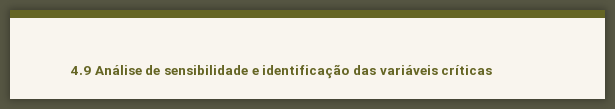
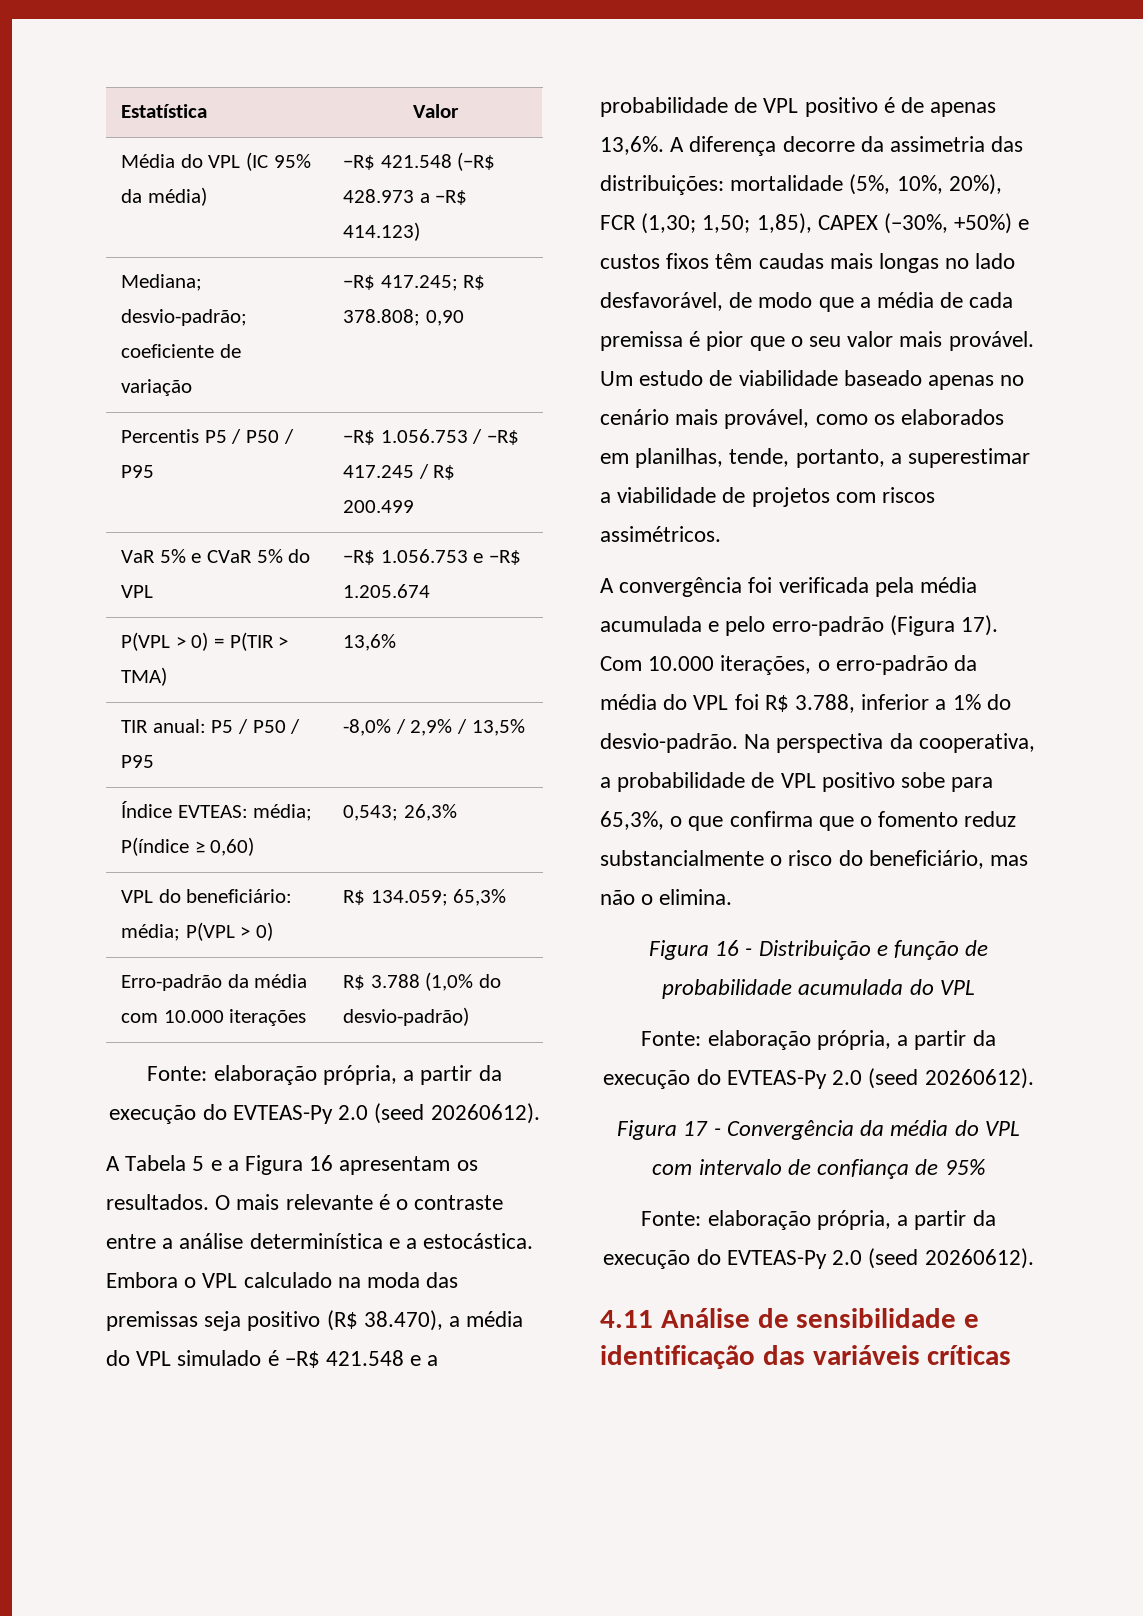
- 4.9 Análise de sensibilidade e identificação das variáveis críticas
+ Estatística | Valor
+ Média do VPL (IC 95% da média) | −R$ 421.548 (−R$ 428.973 a −R$ 414.123)
+ Mediana; desvio-padrão; coeficiente de variação | −R$ 417.245; R$ 378.808; 0,90
+ Percentis P5 / P50 / P95 | −R$ 1.056.753 / −R$ 417.245 / R$ 200.499
+ VaR 5% e CVaR 5% do VPL | −R$ 1.056.753 e −R$ 1.205.674
+ P(VPL > 0) = P(TIR > TMA) | 13,6%
+ TIR anual: P5 / P50 / P95 | -8,0% / 2,9% / 13,5%
+ Índice EVTEAS: média; P(índice ≥ 0,60) | 0,543; 26,3%
+ VPL do beneficiário: média; P(VPL > 0) | R$ 134.059; 65,3%
+ Erro-padrão da média com 10.000 iterações | R$ 3.788 (1,0% do desvio-padrão)
+ Fonte: elaboração própria, a partir da execução do EVTEAS-Py 2.0 (seed 20260612).
+ A Tabela 5 e a Figura 16 apresentam os resultados. O mais relevante é o contraste entre a análise determinística e a estocástica. Embora o VPL calculado na moda das premissas seja positivo (R$ 38.470), a média do VPL simulado é −R$ 421.548 e a probabilidade de VPL positivo é de apenas 13,6%. A diferença decorre da assimetria das distribuições: mortalidade (5%, 10%, 20%), FCR (1,30; 1,50; 1,85), CAPEX (−30%, +50%) e custos fixos têm caudas mais longas no lado desfavorável, de modo que a média de cada premissa é pior que o seu valor mais provável. Um estudo de viabilidade baseado apenas no cenário mais provável, como os elaborados em planilhas, tende, portanto, a superestimar a viabilidade de projetos com riscos assimétricos.
+ A convergência foi verificada pela média acumulada e pelo erro-padrão (Figura 17). Com 10.000 iterações, o erro-padrão da média do VPL foi R$ 3.788, inferior a 1% do desvio-padrão. Na perspectiva da cooperativa, a probabilidade de VPL positivo sobe para 65,3%, o que confirma que o fomento reduz substancialmente o risco do beneficiário, mas não o elimina.
+ Figura 16 - Distribuição e função de probabilidade acumulada do VPL
+ Fonte: elaboração própria, a partir da execução do EVTEAS-Py 2.0 (seed 20260612).
+ Figura 17 - Convergência da média do VPL com intervalo de confiança de 95%
+ Fonte: elaboração própria, a partir da execução do EVTEAS-Py 2.0 (seed 20260612).
+ 4.11 Análise de sensibilidade e identificação das variáveis críticas

